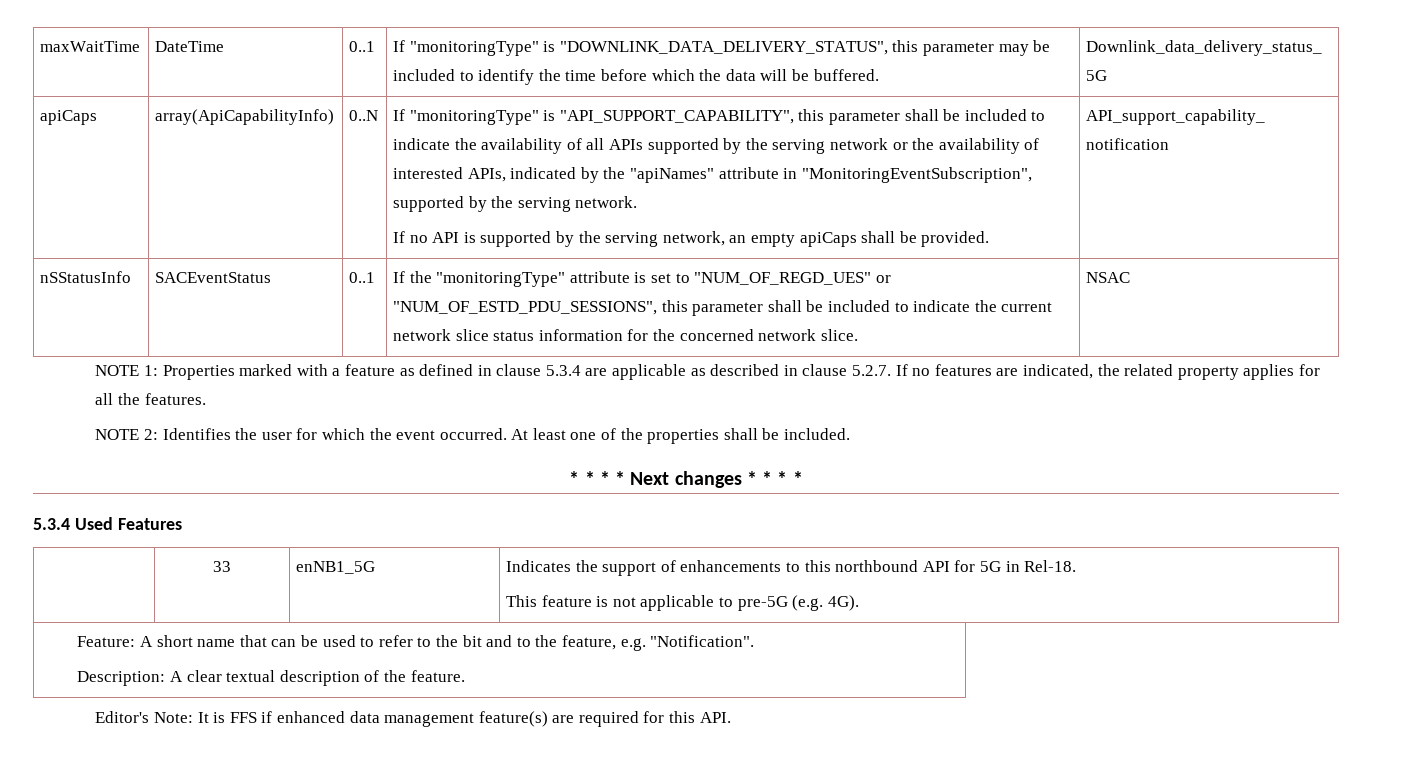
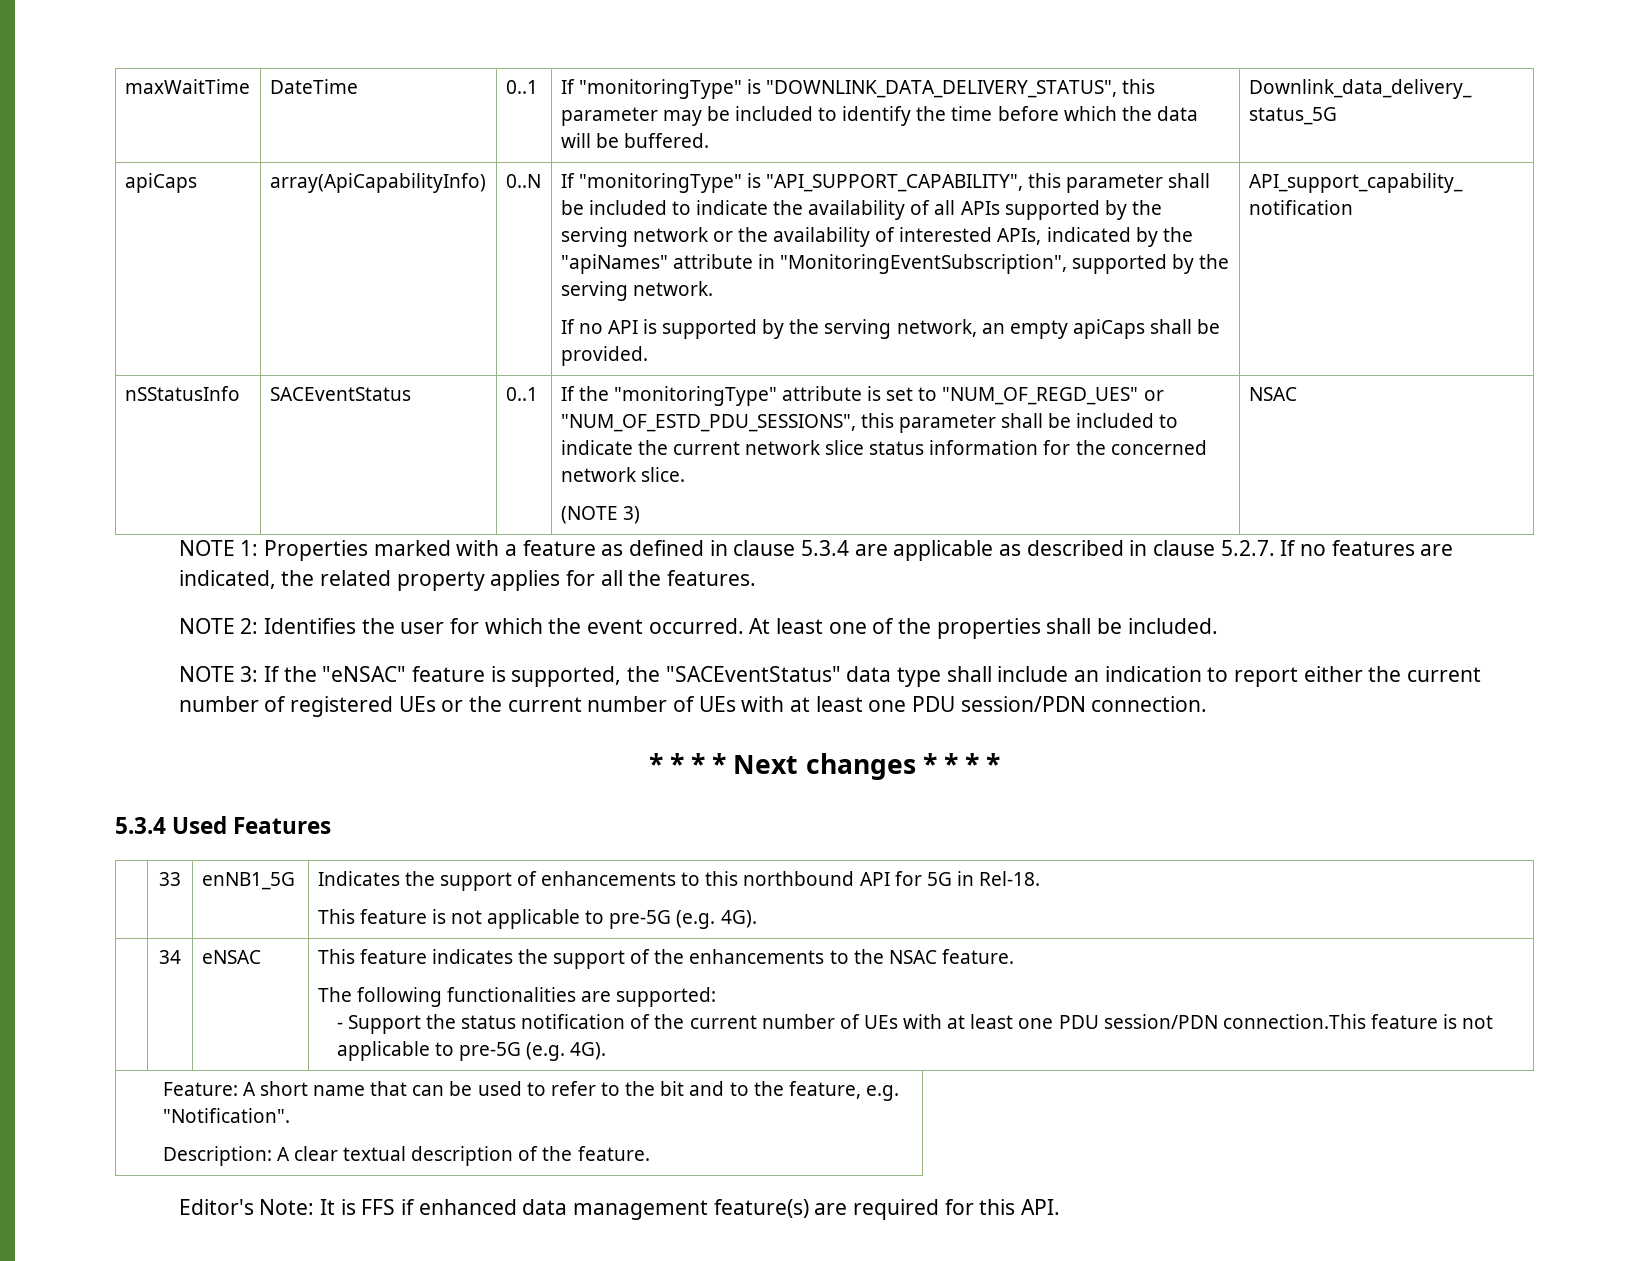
- nSStatusInfo | SACEventStatus | 0..1 | If the "monitoringType" attribute is set to "NUM_OF_REGD_UES" or "NUM_OF_ESTD_PDU_SESSIONS", this parameter shall be included to indicate the current network slice status information for the concerned network slice. | NSAC
+ nSStatusInfo | SACEventStatus | 0..1 | If the "monitoringType" attribute is set to "NUM_OF_REGD_UES" or "NUM_OF_ESTD_PDU_SESSIONS", this parameter shall be included to indicate the current network slice status information for the concerned network slice.
+ (NOTE 3) | NSAC
+ NOTE 3: If the "eNSAC" feature is supported, the "SACEventStatus" data type shall include an indication to report either the current number of registered UEs or the current number of UEs with at least one PDU session/PDN connection.
+ 34 | eNSAC | This feature indicates the support of the enhancements to the NSAC feature.
+ The following functionalities are supported:
+ - Support the status notification of the current number of UEs with at least one PDU session/PDN connection.This feature is not applicable to pre-5G (e.g. 4G).

